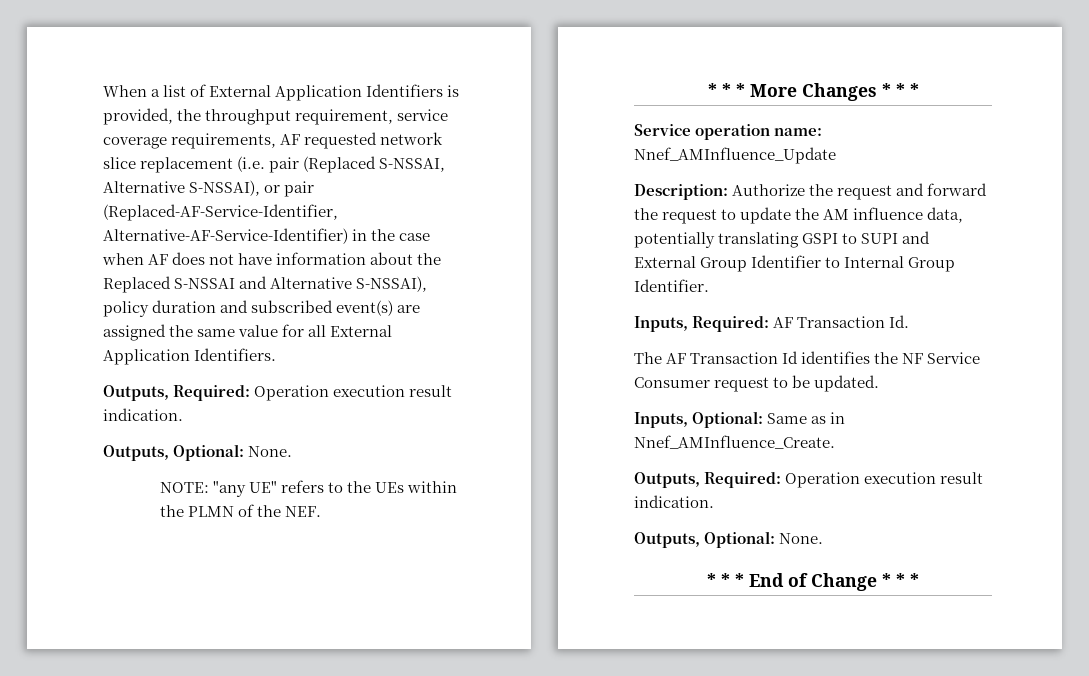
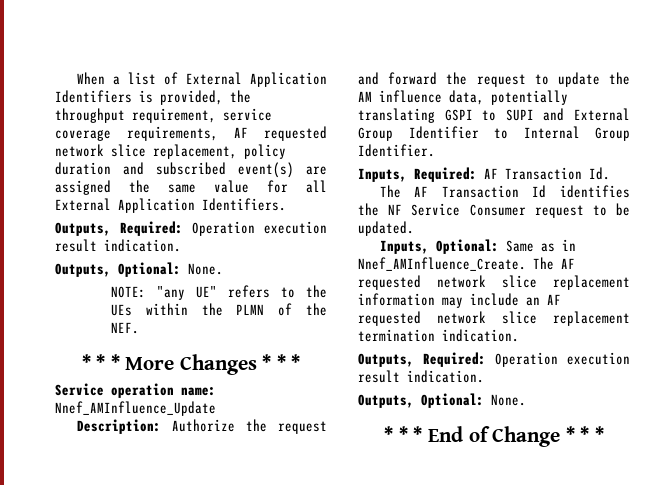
- When a list of External Application Identifiers is provided, the throughput requirement, service coverage requirements, AF requested network slice replacement (i.e. pair (Replaced S-NSSAI, Alternative S-NSSAI), or pair (Replaced-AF-Service-Identifier, Alternative-AF-Service-Identifier) in the case when AF does not have information about the Replaced S-NSSAI and Alternative S-NSSAI), policy duration and subscribed event(s) are assigned the same value for all External Application Identifiers.
+ When a list of External Application Identifiers is provided, the throughput requirement, service coverage requirements, AF requested network slice replacement, policy duration and subscribed event(s) are assigned the same value for all External Application Identifiers.
+ The AF requested network slice replacement information may include an AF requested network slice replacement termination indication.

